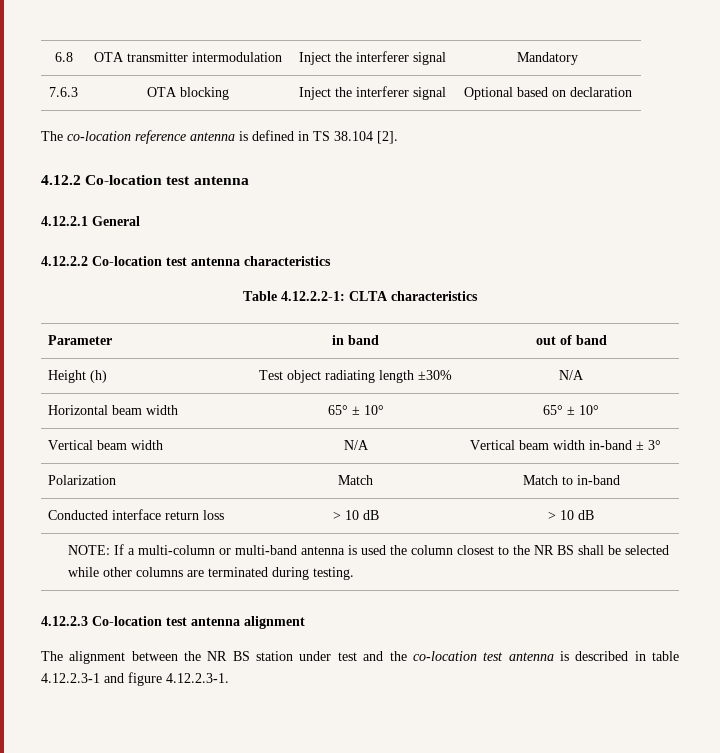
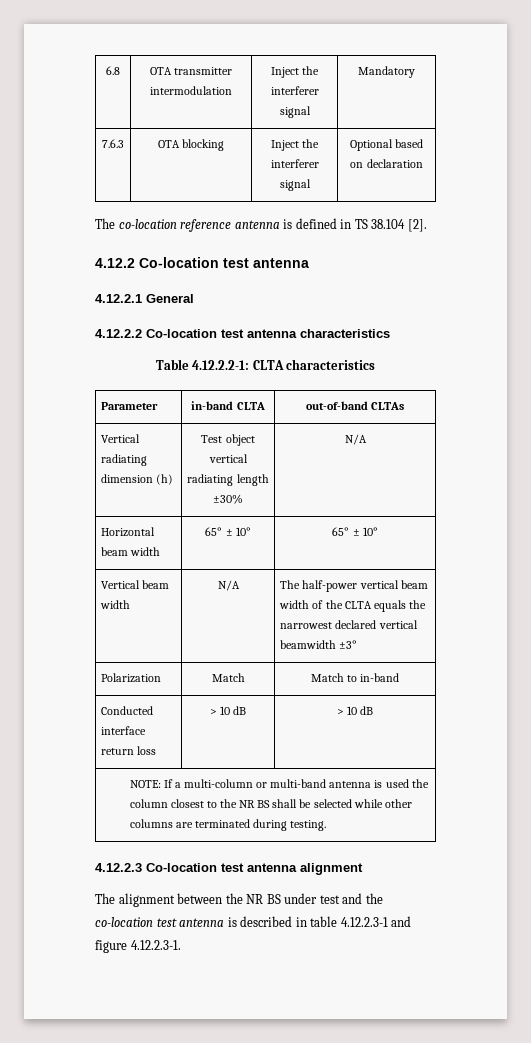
- Parameter | in band | out of band
- Height (h) | Test object radiating length ±30% | N/A
+ Parameter | in-band CLTA | out-of-band CLTAs
+ Vertical radiating dimension (h) | Test object vertical radiating length ±30% | N/A
- Vertical beam width | N/A | Vertical beam width in-band ± 3°
+ Vertical beam width | N/A | The half-power vertical beam width of the CLTA equals the narrowest declared vertical beamwidth ±3°
- The alignment between the NR BS station under test and the co-location test antenna is described in table 4.12.2.3-1 and figure 4.12.2.3-1.
+ The alignment between the NR BS under test and the co-location test antenna is described in table 4.12.2.3-1 and figure 4.12.2.3-1.

